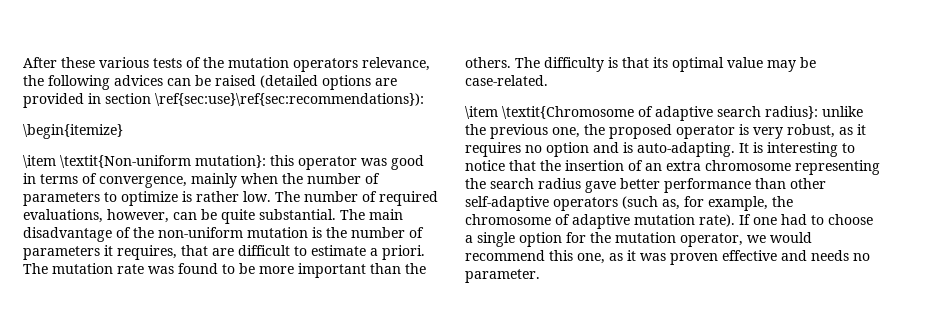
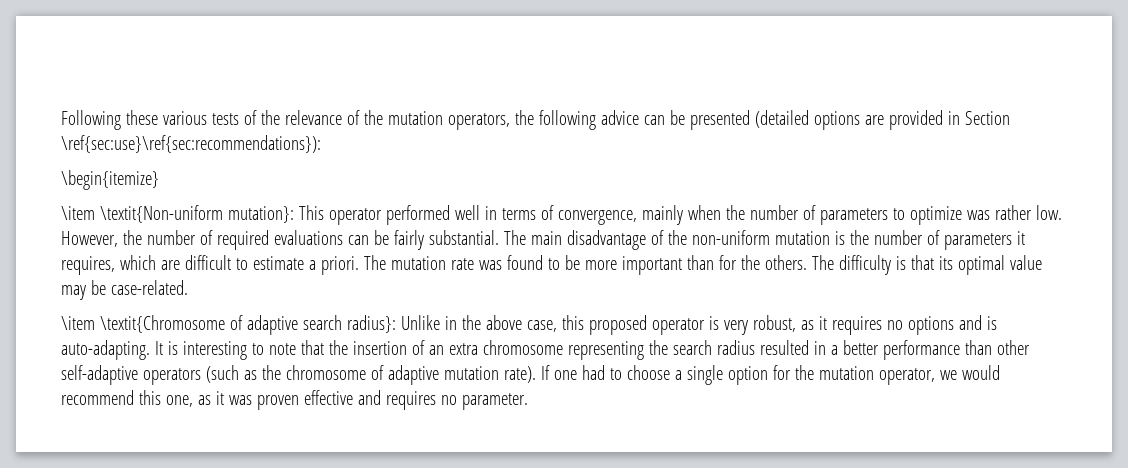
- After these various tests of the mutation operators relevance, the following advices can be raised (detailed options are provided in section \ref{sec:use}\ref{sec:recommendations}):
+ Following these various tests of the relevance of the mutation operators, the following advice can be presented (detailed options are provided in Section \ref{sec:use}\ref{sec:recommendations}):
- \item \textit{Non-uniform mutation}: this operator was good in terms of convergence, mainly when the number of parameters to optimize is rather low.
+ \item \textit{Non-uniform mutation}: This operator performed well in terms of convergence, mainly when the number of parameters to optimize was rather low.
- The number of required evaluations, however, can be quite substantial.
+ However, the number of required evaluations can be fairly substantial.
- The main disadvantage of the non-uniform mutation is the number of parameters it requires, that are difficult to estimate a priori.
+ The main disadvantage of the non-uniform mutation is the number of parameters it requires, which are difficult to estimate a priori.
- The mutation rate was found to be more important than the others.
+ The mutation rate was found to be more important than for the others.
- \item \textit{Chromosome of adaptive search radius}: unlike the previous one, the proposed operator is very robust, as it requires no option and is auto-adapting.
+ \item \textit{Chromosome of adaptive search radius}: Unlike in the above case, this proposed operator is very robust, as it requires no options and is auto-adapting.
- It is interesting to notice that the insertion of an extra chromosome representing the search radius gave better performance than other self-adaptive operators (such as, for example, the chromosome of adaptive mutation rate).
+ It is interesting to note that the insertion of an extra chromosome representing the search radius resulted in a better performance than other self-adaptive operators (such as the chromosome of adaptive mutation rate).
- If one had to choose a single option for the mutation operator, we would recommend this one, as it was proven effective and needs no parameter.
+ If one had to choose a single option for the mutation operator, we would recommend this one, as it was proven effective and requires no parameter.

